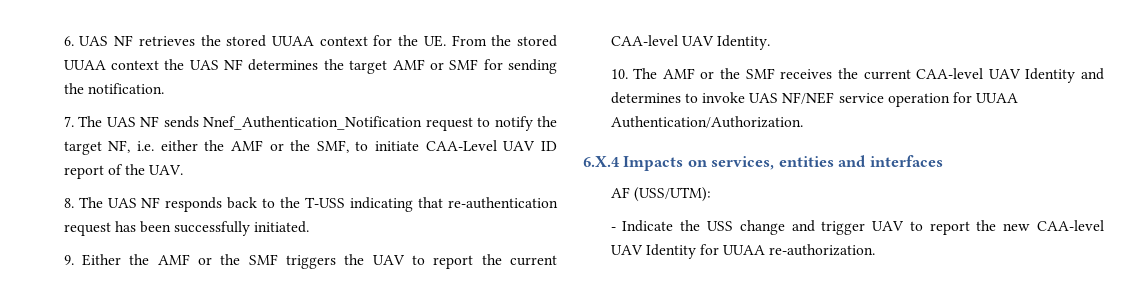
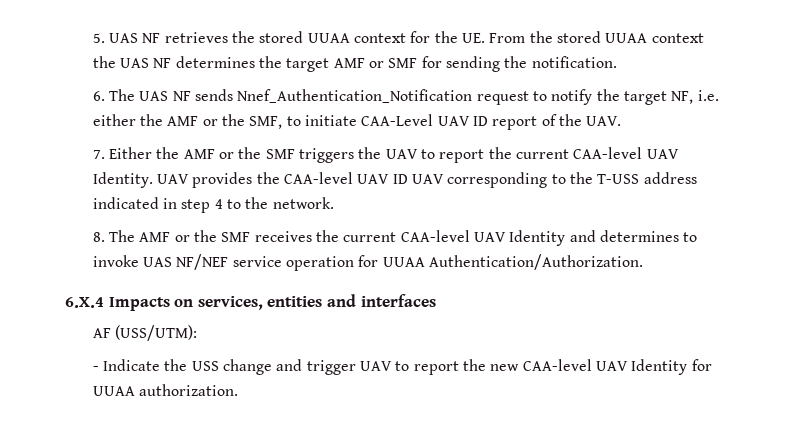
- 6. UAS NF retrieves the stored UUAA context for the UE. From the stored UUAA context the UAS NF determines the target AMF or SMF for sending the notification.
+ 5. UAS NF retrieves the stored UUAA context for the UE. From the stored UUAA context the UAS NF determines the target AMF or SMF for sending the notification.
- 7. The UAS NF sends Nnef_Authentication_Notification request to notify the target NF, i.e. either the AMF or the SMF, to initiate CAA-Level UAV ID report of the UAV.
+ 6. The UAS NF sends Nnef_Authentication_Notification request to notify the target NF, i.e. either the AMF or the SMF, to initiate CAA-Level UAV ID report of the UAV.
- 8. The UAS NF responds back to the T-USS indicating that re-authentication request has been successfully initiated.
- 9. Either the AMF or the SMF triggers the UAV to report the current CAA-level UAV Identity.
- 10. The AMF or the SMF receives the current CAA-level UAV Identity and determines to invoke UAS NF/NEF service operation for UUAA Authentication/Authorization.
+ 7. Either the AMF or the SMF triggers the UAV to report the current CAA-level UAV Identity. UAV provides the CAA-level UAV ID UAV corresponding to the T-USS address indicated in step 4 to the network.
+ 8. The AMF or the SMF receives the current CAA-level UAV Identity and determines to invoke UAS NF/NEF service operation for UUAA Authentication/Authorization.
- - Indicate the USS change and trigger UAV to report the new CAA-level UAV Identity for UUAA re-authorization.
+ - Indicate the USS change and trigger UAV to report the new CAA-level UAV Identity for UUAA authorization.

